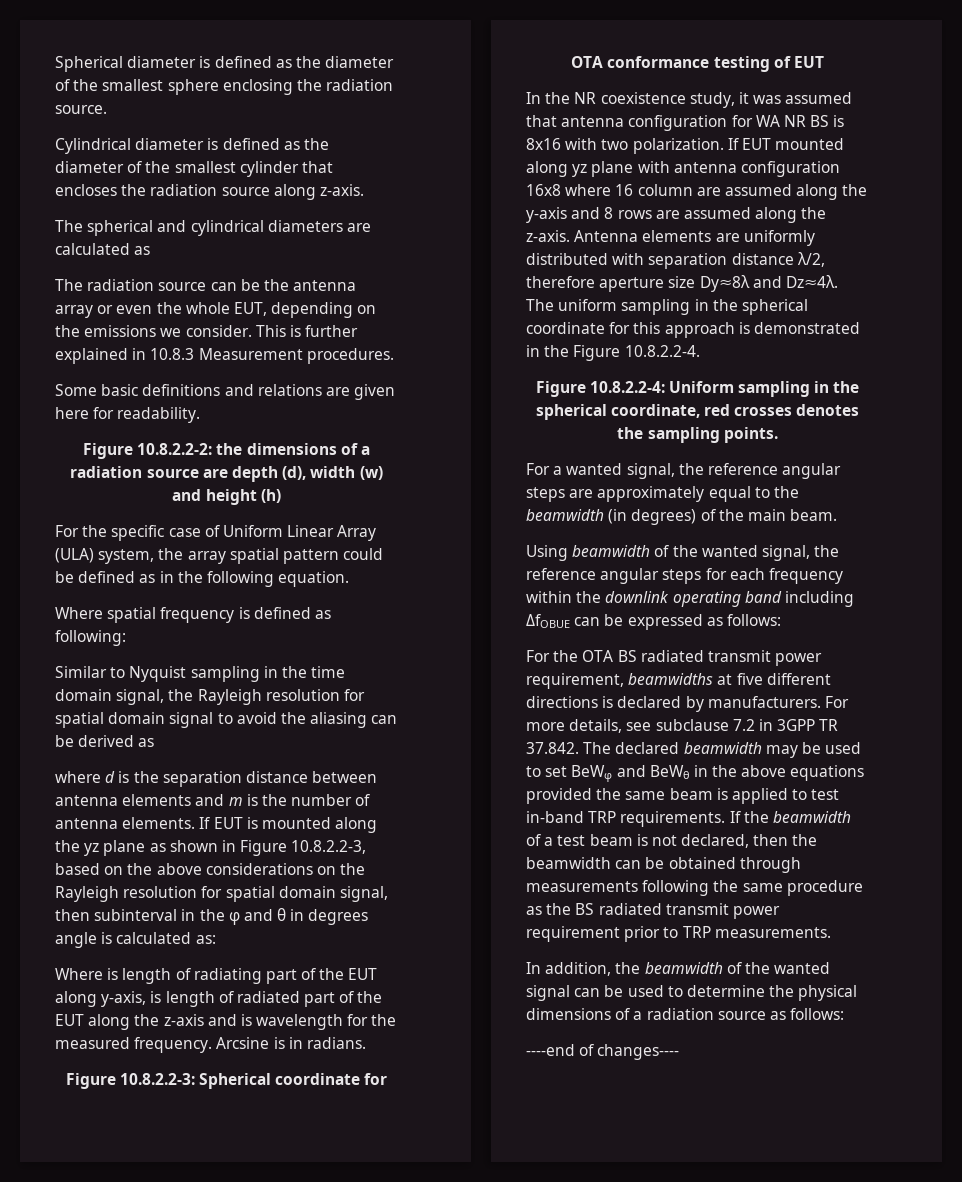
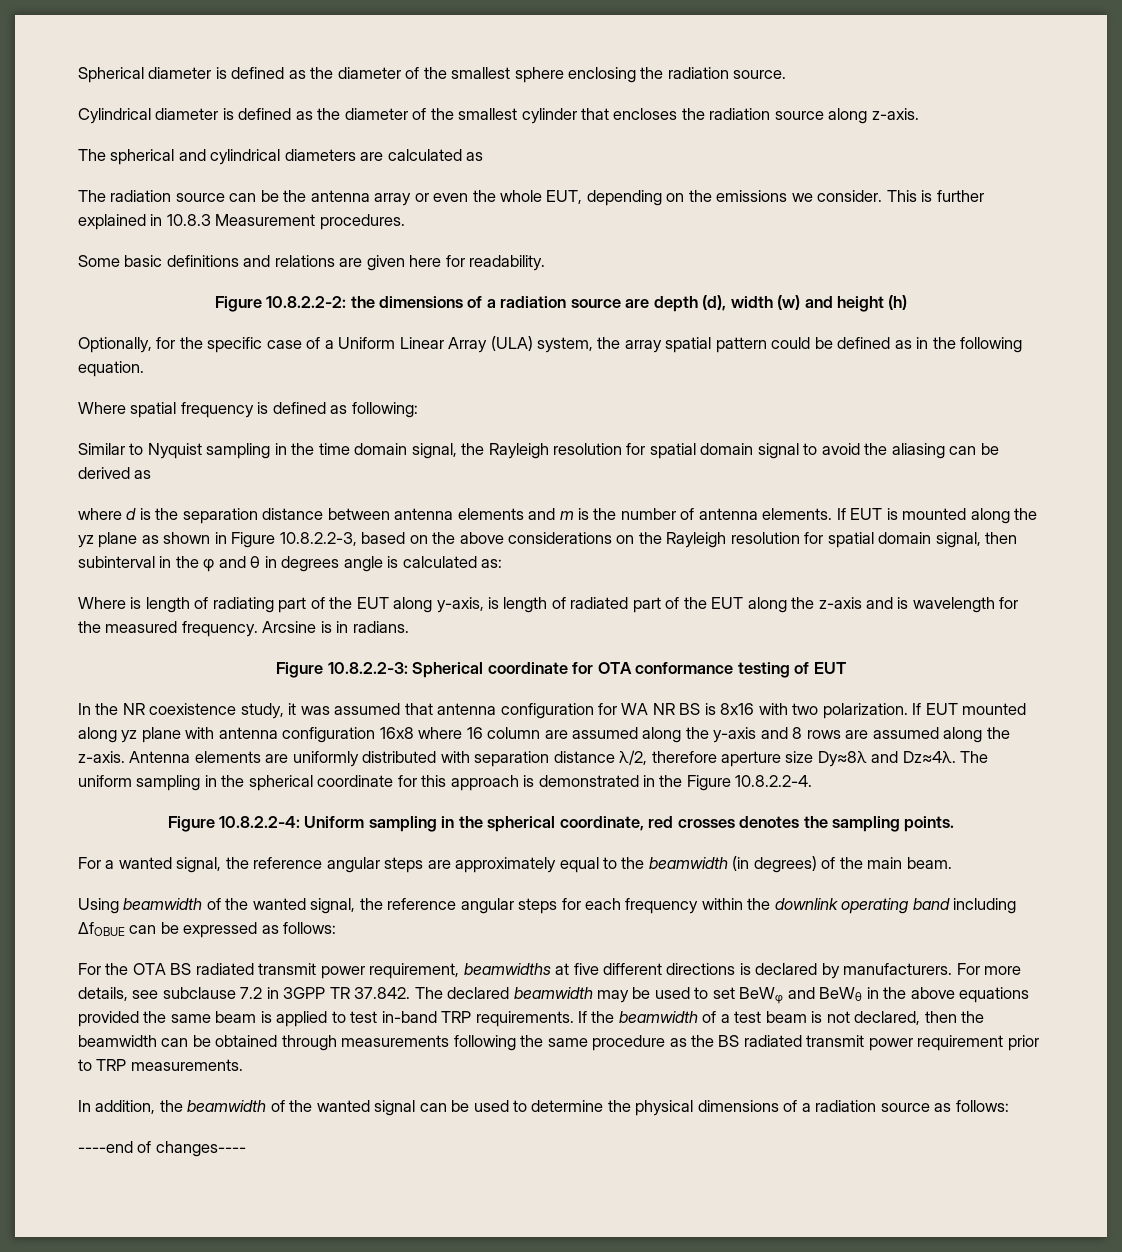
- For the specific case of Uniform Linear Array (ULA) system, the array spatial pattern could be defined as in the following equation.
+ Optionally, for the specific case of a Uniform Linear Array (ULA) system, the array spatial pattern could be defined as in the following equation.

